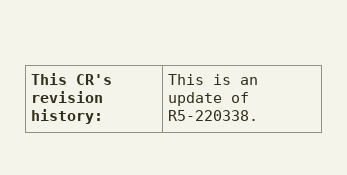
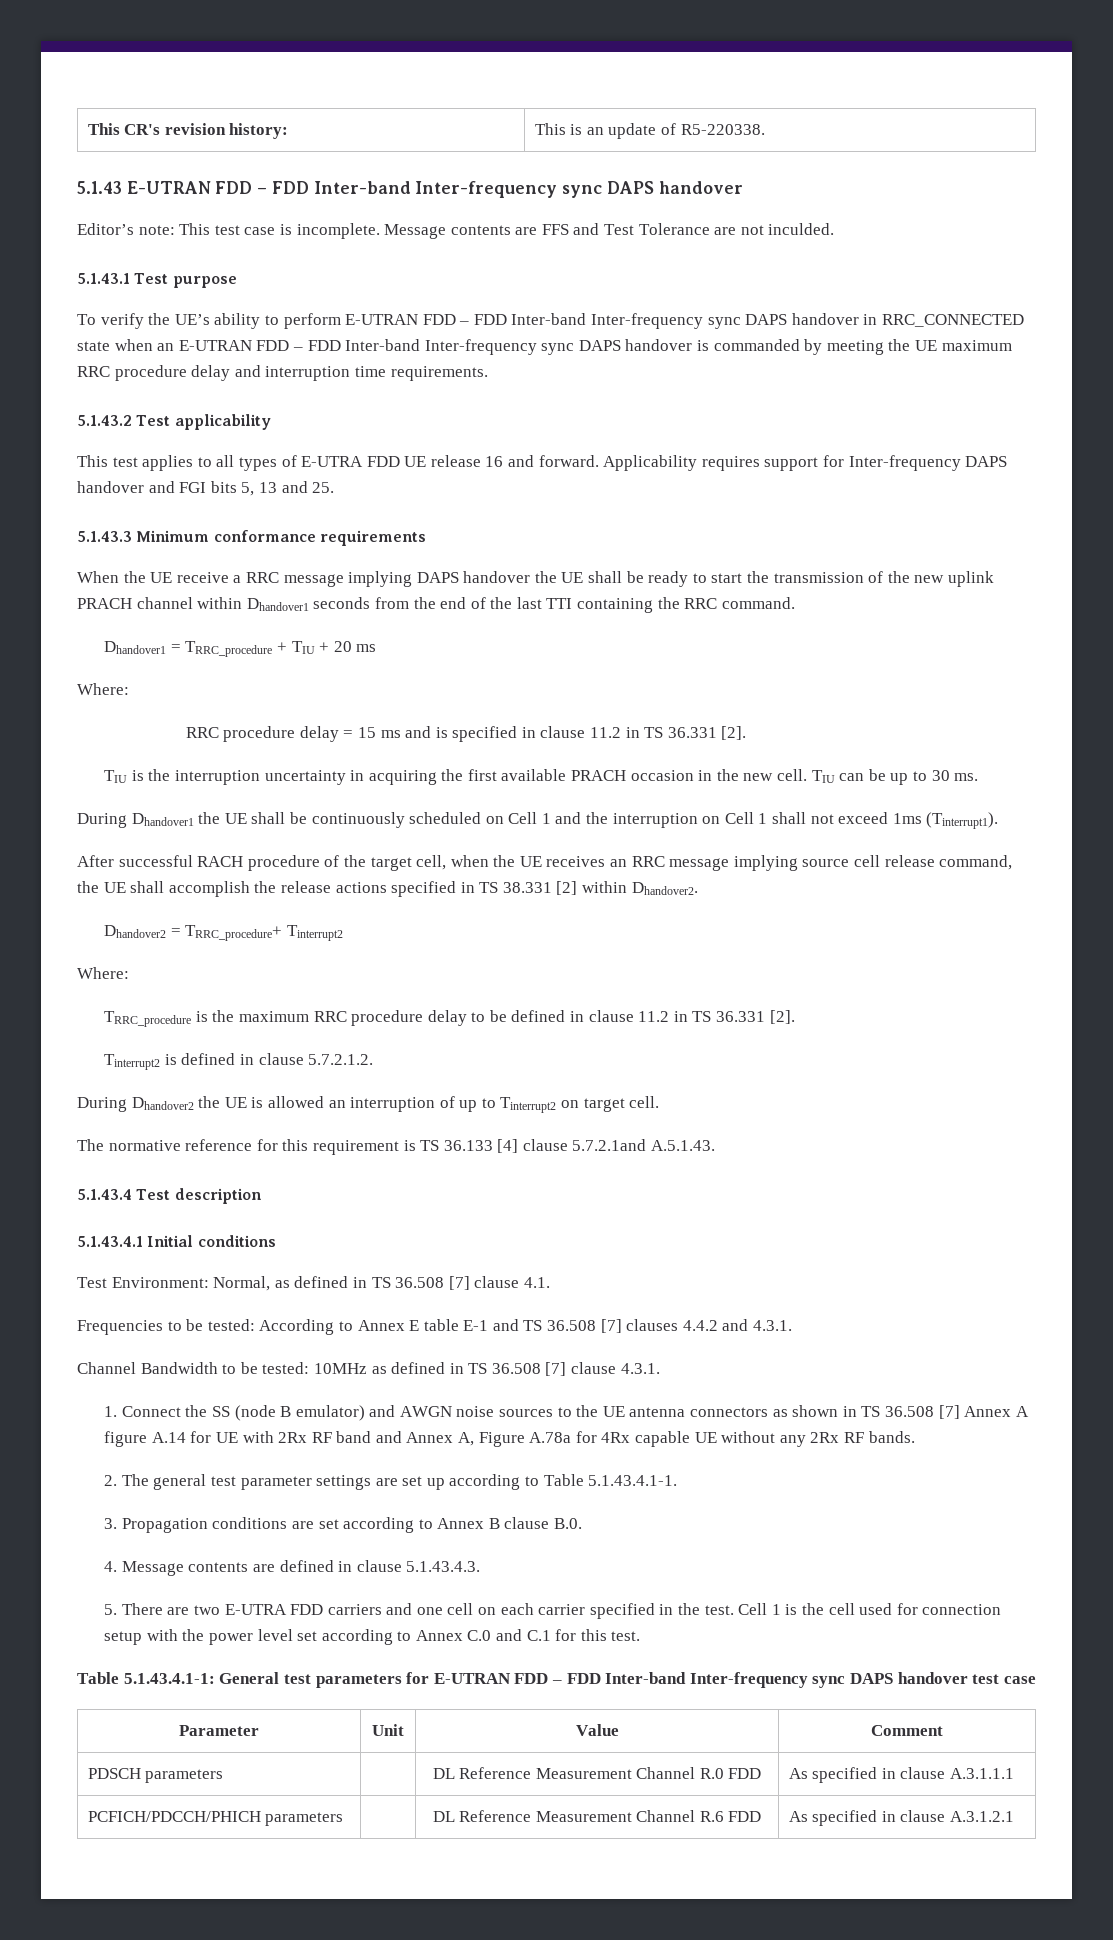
+ 5.1.43 E-UTRAN FDD – FDD Inter-band Inter-frequency sync DAPS handover
+ Editor’s note: This test case is incomplete. Message contents are FFS and Test Tolerance are not inculded.
+ 5.1.43.1 Test purpose
+ To verify the UE’s ability to perform E-UTRAN FDD – FDD Inter-band Inter-frequency sync DAPS handover in RRC_CONNECTED state when an E-UTRAN FDD – FDD Inter-band Inter-frequency sync DAPS handover is commanded by meeting the UE maximum RRC procedure delay and interruption time requirements.
+ 5.1.43.2 Test applicability
+ This test applies to all types of E-UTRA FDD UE release 16 and forward. Applicability requires support for Inter-frequency DAPS handover and FGI bits 5, 13 and 25.
+ 5.1.43.3 Minimum conformance requirements
+ When the UE receive a RRC message implying DAPS handover the UE shall be ready to start the transmission of the new uplink PRACH channel within Dhandover1 seconds from the end of the last TTI containing the RRC command.
+ Dhandover1 = TRRC_procedure + TIU + 20 ms
+ Where:
+ RRC procedure delay = 15 ms and is specified in clause 11.2 in TS 36.331 [2].
+ TIU is the interruption uncertainty in acquiring the first available PRACH occasion in the new cell. TIU can be up to 30 ms.
+ During Dhandover1 the UE shall be continuously scheduled on Cell 1 and the interruption on Cell 1 shall not exceed 1ms (Tinterrupt1).
+ After successful RACH procedure of the target cell, when the UE receives an RRC message implying source cell release command, the UE shall accomplish the release actions specified in TS 38.331 [2] within Dhandover2.
+ Dhandover2 = TRRC_procedure+ Tinterrupt2
+ Where:
+ TRRC_procedure is the maximum RRC procedure delay to be defined in clause 11.2 in TS 36.331 [2].
+ Tinterrupt2 is defined in clause 5.7.2.1.2.
+ During Dhandover2 the UE is allowed an interruption of up to Tinterrupt2 on target cell.
+ The normative reference for this requirement is TS 36.133 [4] clause 5.7.2.1and A.5.1.43.
+ 5.1.43.4 Test description
+ 5.1.43.4.1 Initial conditions
+ Test Environment: Normal, as defined in TS 36.508 [7] clause 4.1.
+ Frequencies to be tested: According to Annex E table E-1 and TS 36.508 [7] clauses 4.4.2 and 4.3.1.
+ Channel Bandwidth to be tested: 10MHz as defined in TS 36.508 [7] clause 4.3.1.
+ 1. Connect the SS (node B emulator) and AWGN noise sources to the UE antenna connectors as shown in TS 36.508 [7] Annex A figure A.14 for UE with 2Rx RF band and Annex A, Figure A.78a for 4Rx capable UE without any 2Rx RF bands.
+ 2. The general test parameter settings are set up according to Table 5.1.43.4.1-1.
+ 3. Propagation conditions are set according to Annex B clause B.0.
+ 4. Message contents are defined in clause 5.1.43.4.3.
+ 5. There are two E-UTRA FDD carriers and one cell on each carrier specified in the test. Cell 1 is the cell used for connection setup with the power level set according to Annex C.0 and C.1 for this test.
+ Table 5.1.43.4.1-1: General test parameters for E-UTRAN FDD – FDD Inter-band Inter-frequency sync DAPS handover test case
+ Parameter | Unit | Value | Comment
+ PDSCH parameters | | DL Reference Measurement Channel R.0 FDD | As specified in clause A.3.1.1.1
+ PCFICH/PDCCH/PHICH parameters | | DL Reference Measurement Channel R.6 FDD | As specified in clause A.3.1.2.1

